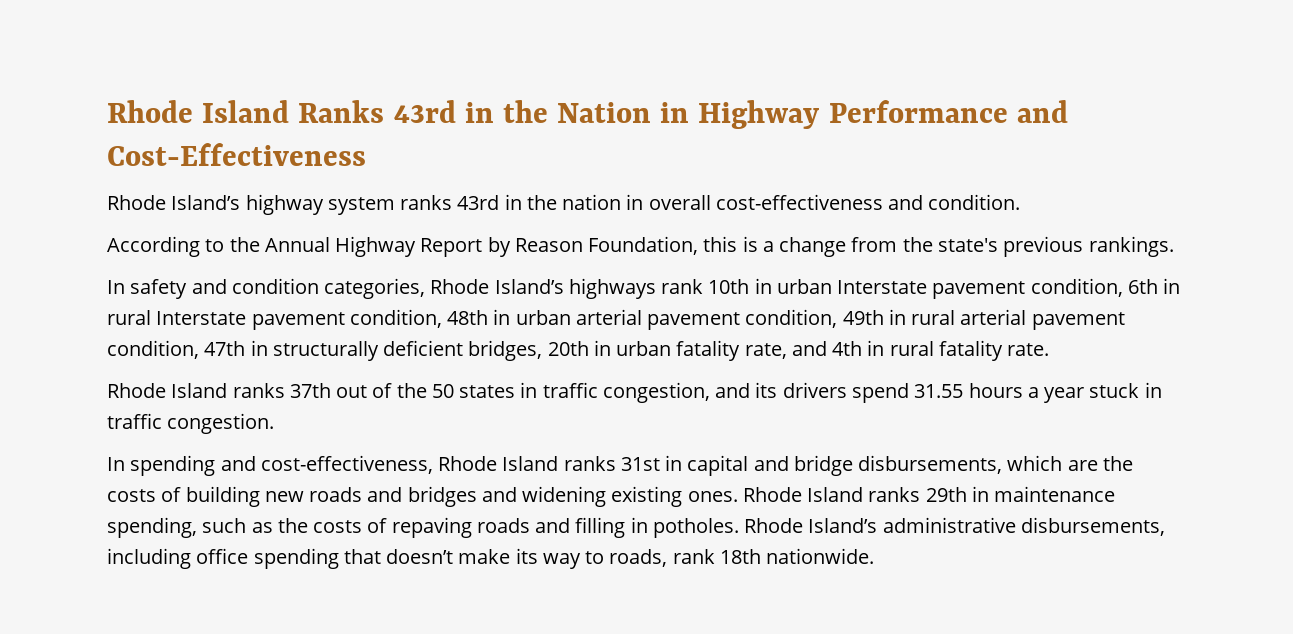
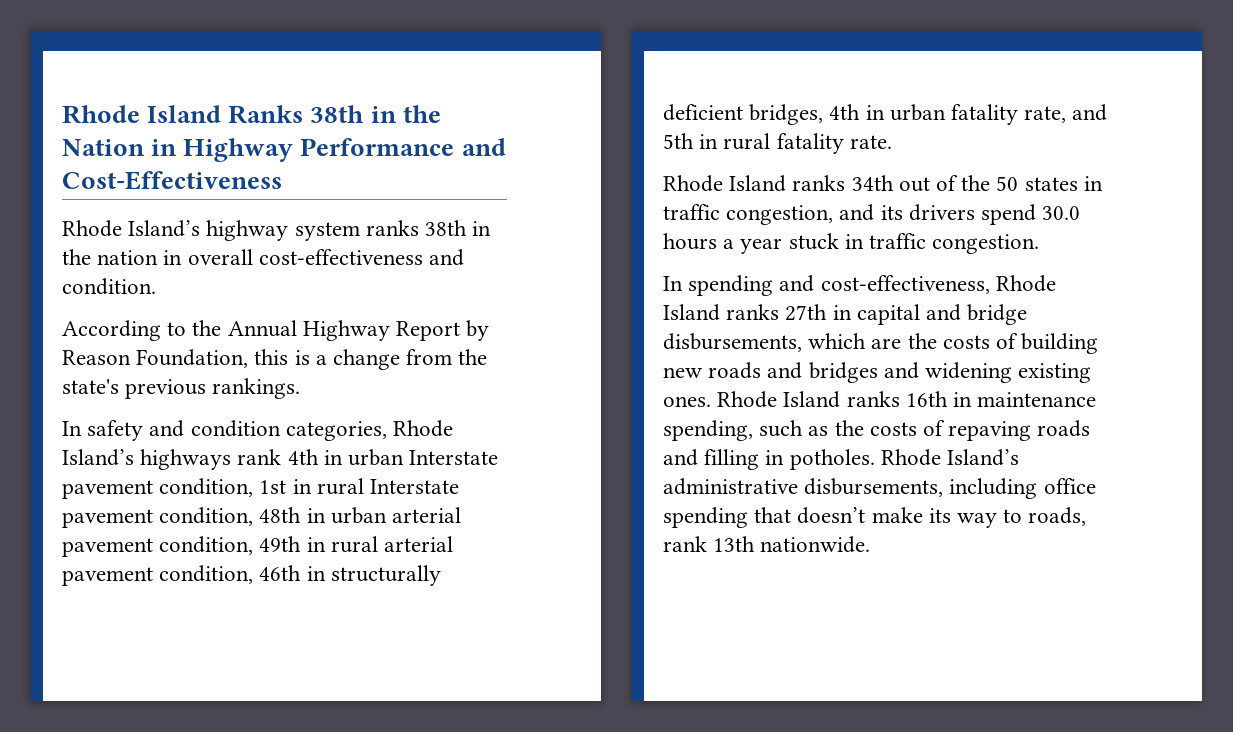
- Rhode Island Ranks 43rd in the Nation in Highway Performance and Cost-Effectiveness
+ Rhode Island Ranks 38th in the Nation in Highway Performance and Cost-Effectiveness
- Rhode Island’s highway system ranks 43rd in the nation in overall cost-effectiveness and condition.
+ Rhode Island’s highway system ranks 38th in the nation in overall cost-effectiveness and condition.
- In safety and condition categories, Rhode Island’s highways rank 10th in urban Interstate pavement condition, 6th in rural Interstate pavement condition, 48th in urban arterial pavement condition, 49th in rural arterial pavement condition, 47th in structurally deficient bridges, 20th in urban fatality rate, and 4th in rural fatality rate.
+ In safety and condition categories, Rhode Island’s highways rank 4th in urban Interstate pavement condition, 1st in rural Interstate pavement condition, 48th in urban arterial pavement condition, 49th in rural arterial pavement condition, 46th in structurally deficient bridges, 4th in urban fatality rate, and 5th in rural fatality rate.
- Rhode Island ranks 37th out of the 50 states in traffic congestion, and its drivers spend 31.55 hours a year stuck in traffic congestion.
+ Rhode Island ranks 34th out of the 50 states in traffic congestion, and its drivers spend 30.0 hours a year stuck in traffic congestion.
- In spending and cost-effectiveness, Rhode Island ranks 31st in capital and bridge disbursements, which are the costs of building new roads and bridges and widening existing ones.
+ In spending and cost-effectiveness, Rhode Island ranks 27th in capital and bridge disbursements, which are the costs of building new roads and bridges and widening existing ones.
- Rhode Island ranks 29th in maintenance spending, such as the costs of repaving roads and filling in potholes.
+ Rhode Island ranks 16th in maintenance spending, such as the costs of repaving roads and filling in potholes.
- Rhode Island’s administrative disbursements, including office spending that doesn’t make its way to roads, rank 18th nationwide.
+ Rhode Island’s administrative disbursements, including office spending that doesn’t make its way to roads, rank 13th nationwide.

